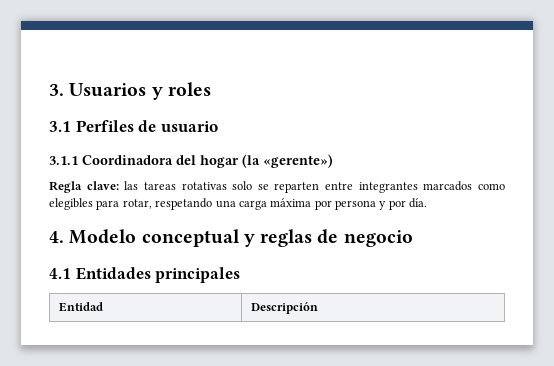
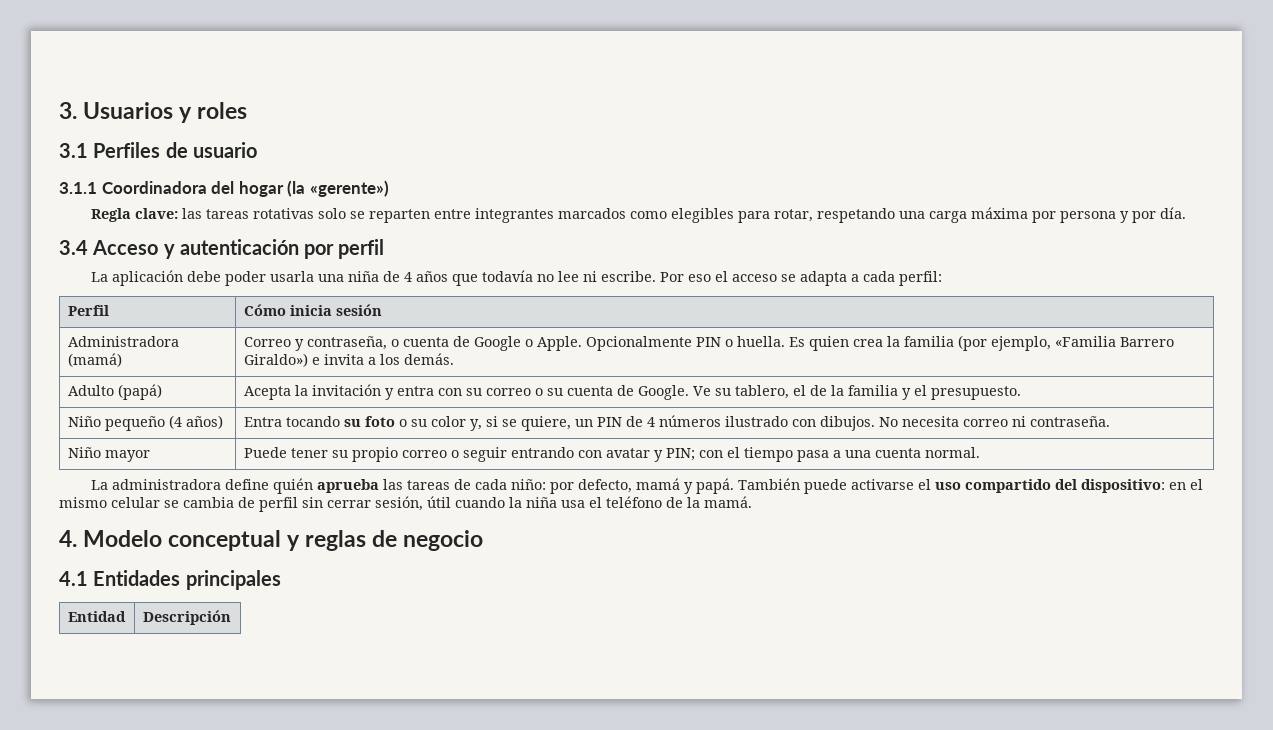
+ 3.4 Acceso y autenticación por perfil
+ La aplicación debe poder usarla una niña de 4 años que todavía no lee ni escribe. Por eso el acceso se adapta a cada perfil:
+ Perfil | Cómo inicia sesión
+ Administradora (mamá) | Correo y contraseña, o cuenta de Google o Apple. Opcionalmente PIN o huella. Es quien crea la familia (por ejemplo, «Familia Barrero Giraldo») e invita a los demás.
+ Adulto (papá) | Acepta la invitación y entra con su correo o su cuenta de Google. Ve su tablero, el de la familia y el presupuesto.
+ Niño pequeño (4 años) | Entra tocando su foto o su color y, si se quiere, un PIN de 4 números ilustrado con dibujos. No necesita correo ni contraseña.
+ Niño mayor | Puede tener su propio correo o seguir entrando con avatar y PIN; con el tiempo pasa a una cuenta normal.
+ La administradora define quién aprueba las tareas de cada niño: por defecto, mamá y papá. También puede activarse el uso compartido del dispositivo: en el mismo celular se cambia de perfil sin cerrar sesión, útil cuando la niña usa el teléfono de la mamá.

